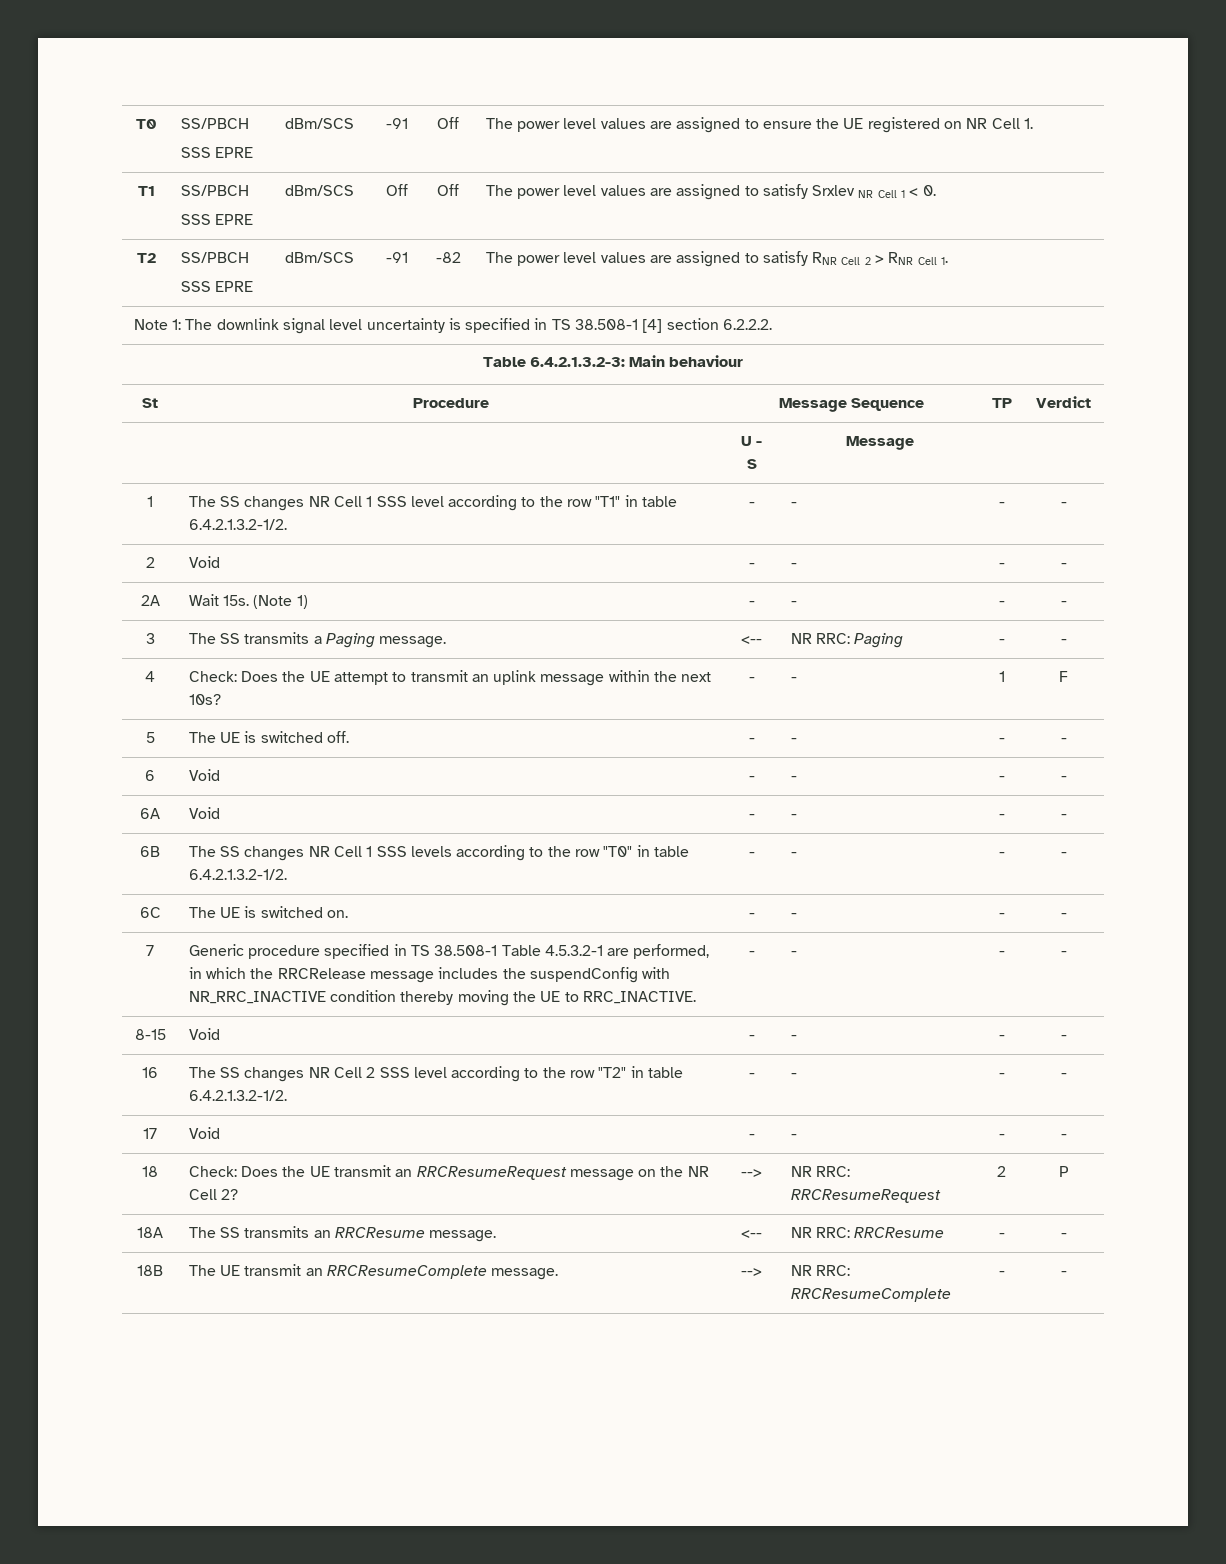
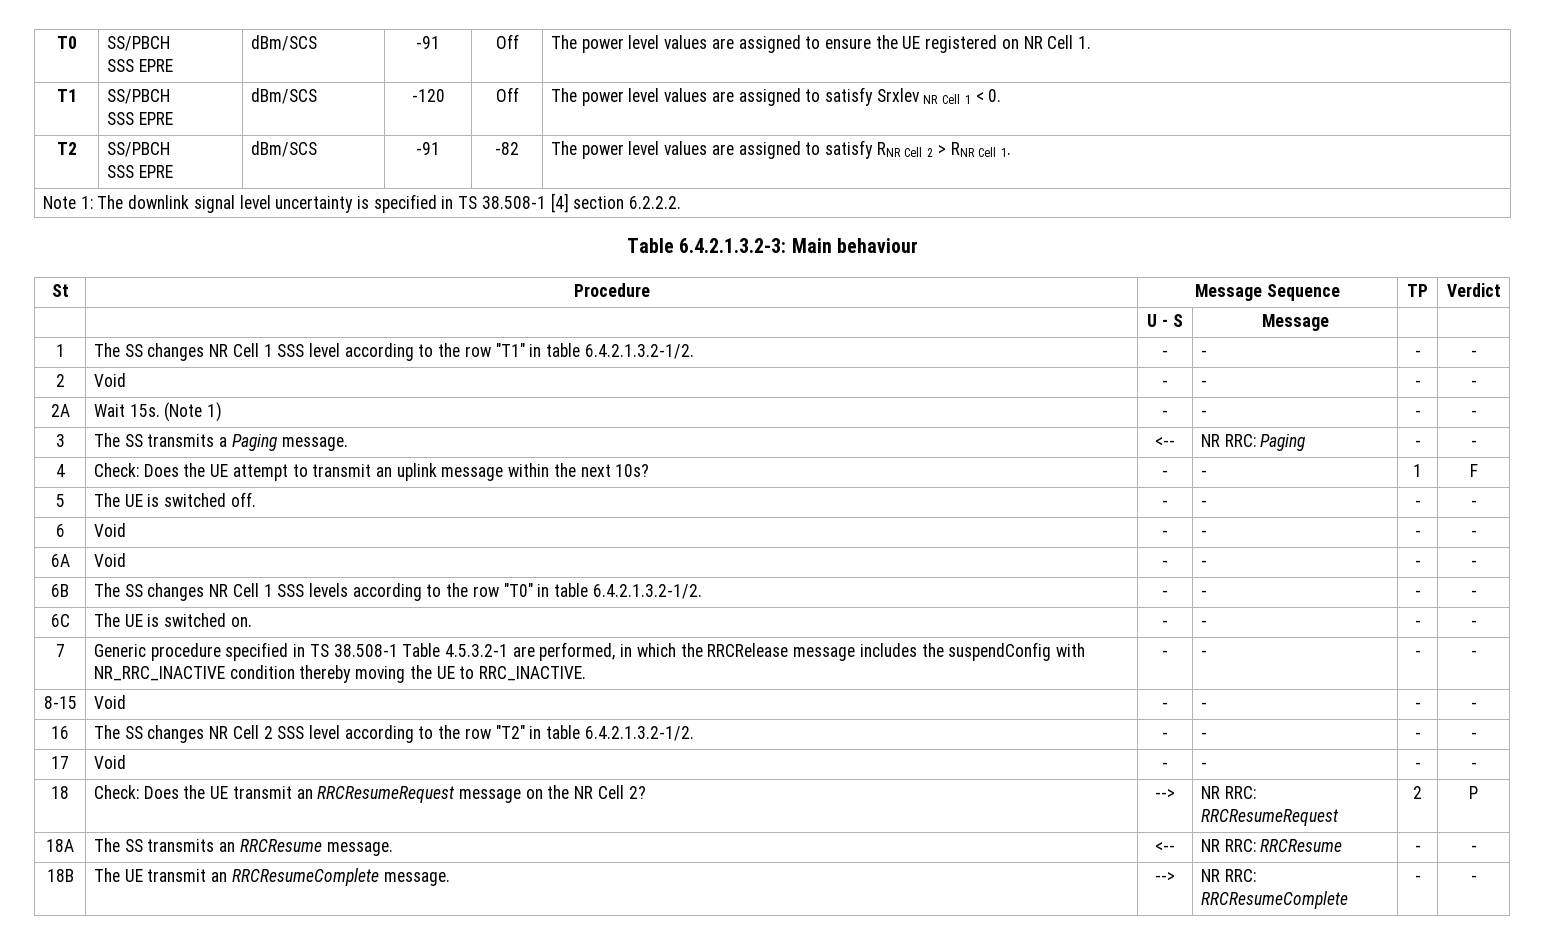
  T1 | SS/PBCH
- SSS EPRE | dBm/SCS | Off | Off | The power level values are assigned to satisfy Srxlev NR Cell 1 < 0.
+ SSS EPRE | dBm/SCS | -120 | Off | The power level values are assigned to satisfy Srxlev NR Cell 1 < 0.

